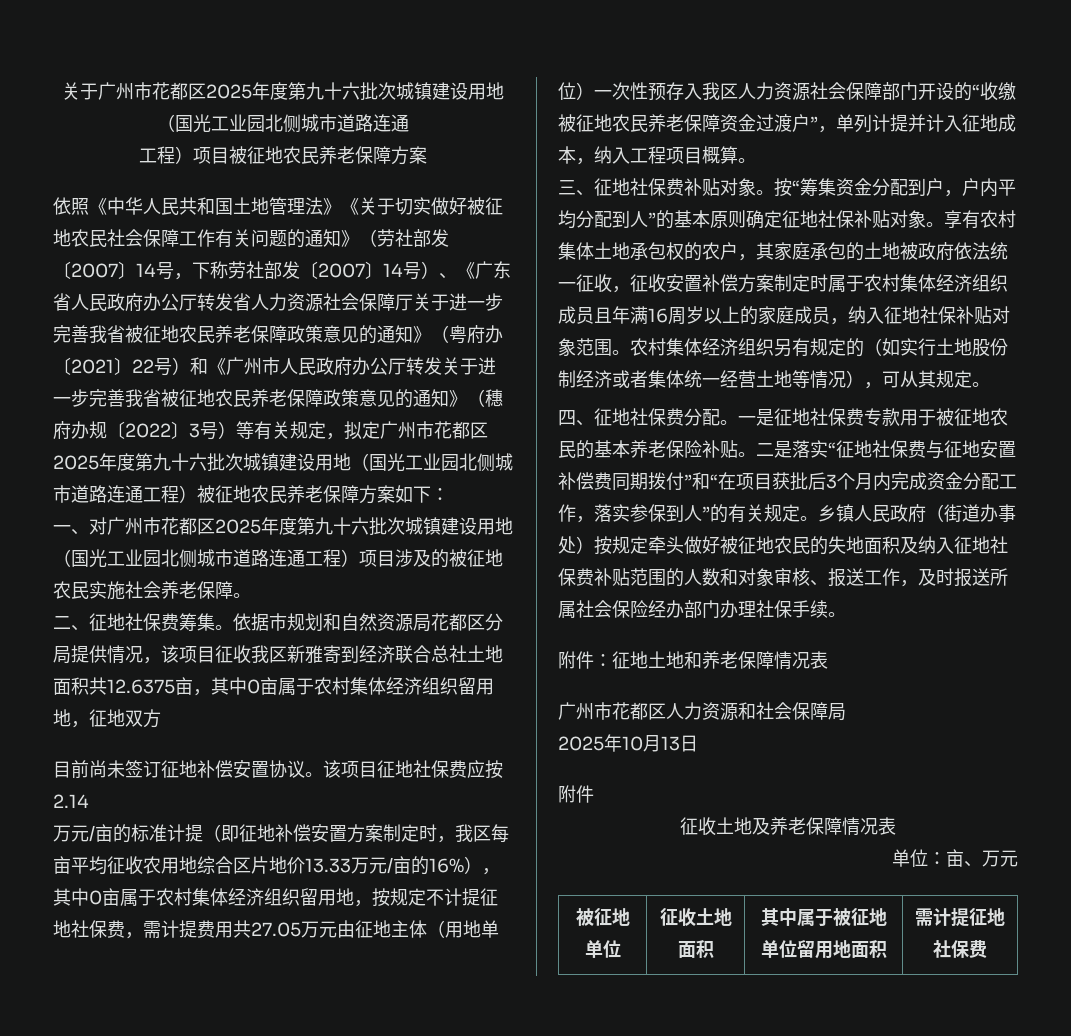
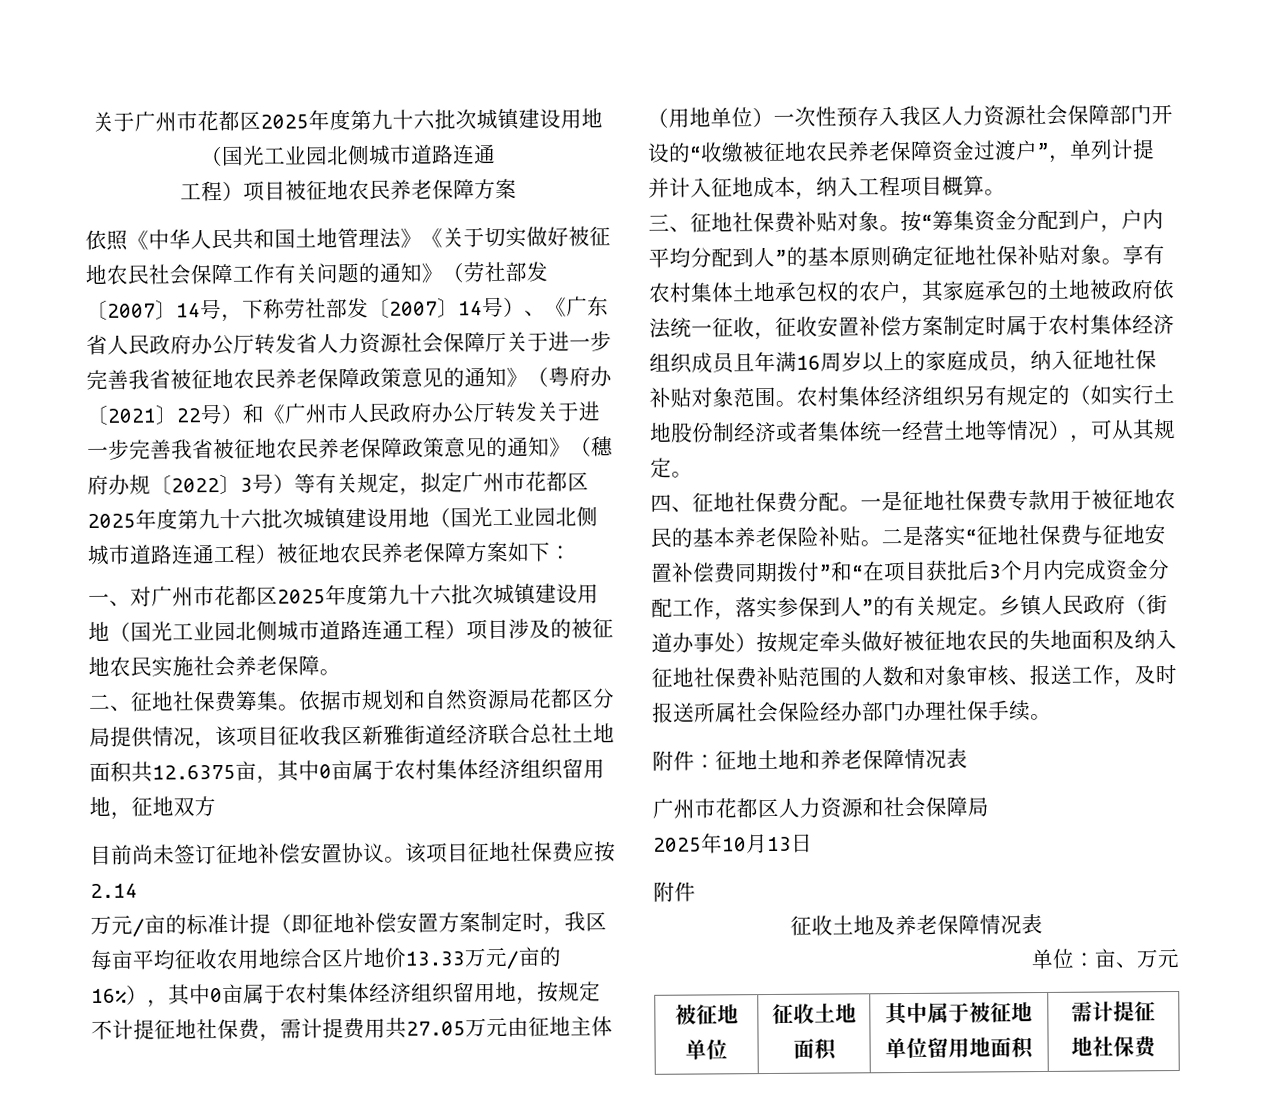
- 依据市规划和自然资源局花都区分局提供情况，该项目征收我区新雅寄到经济联合总社土地面积共12.6375亩，其中0亩属于农村集体经济组织留用地，征地双方
+ 依据市规划和自然资源局花都区分局提供情况，该项目征收我区新雅街道经济联合总社土地面积共12.6375亩，其中0亩属于农村集体经济组织留用地，征地双方

